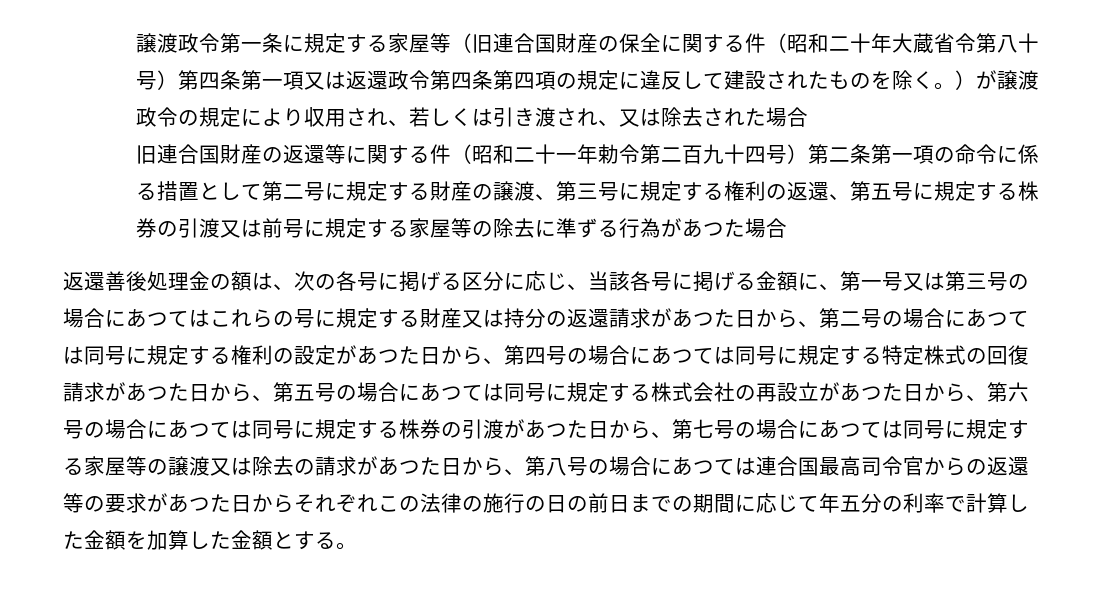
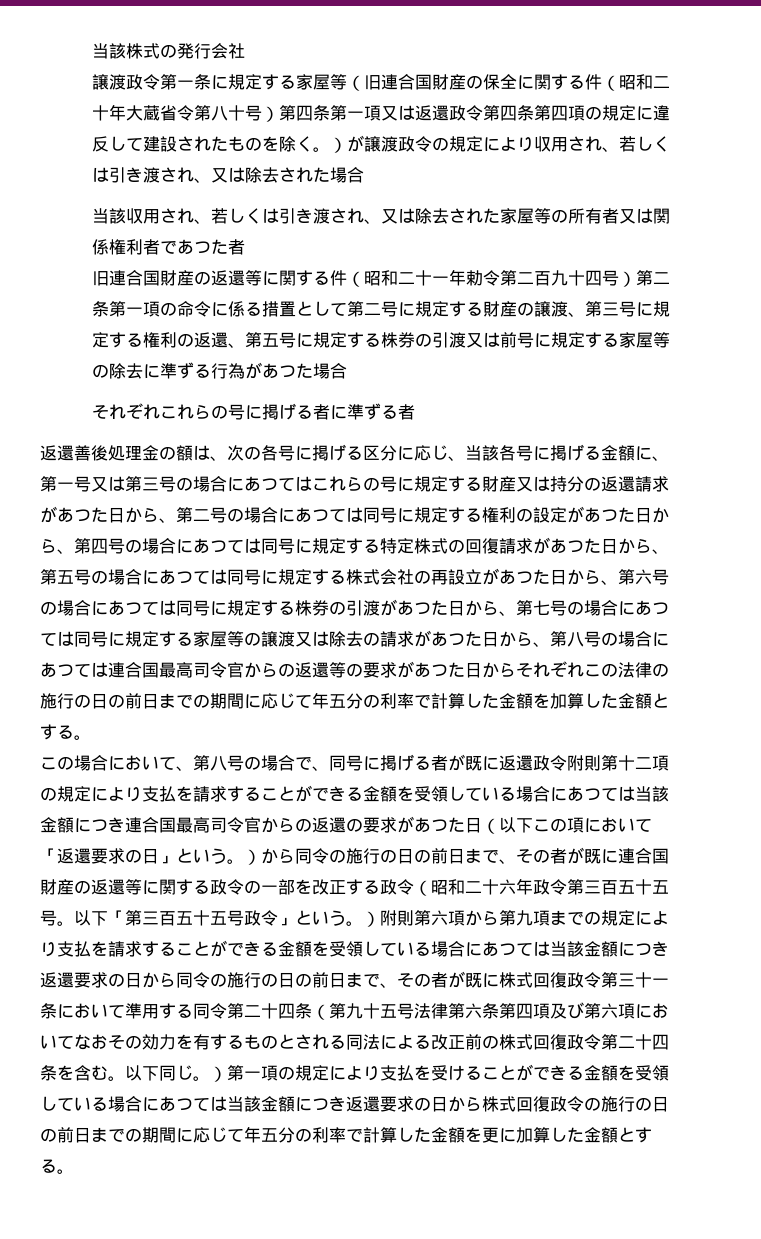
+ 当該株式の発行会社
+ 当該収用され、若しくは引き渡され、又は除去された家屋等の所有者又は関係権利者であつた者
+ それぞれこれらの号に掲げる者に準ずる者
+ この場合において、第八号の場合で、同号に掲げる者が既に返還政令附則第十二項の規定により支払を請求することができる金額を受領している場合にあつては当該金額につき連合国最高司令官からの返還の要求があつた日（以下この項において「返還要求の日」という。）から同令の施行の日の前日まで、その者が既に連合国財産の返還等に関する政令の一部を改正する政令（昭和二十六年政令第三百五十五号。以下「第三百五十五号政令」という。）附則第六項から第九項までの規定により支払を請求することができる金額を受領している場合にあつては当該金額につき返還要求の日から同令の施行の日の前日まで、その者が既に株式回復政令第三十一条において準用する同令第二十四条（第九十五号法律第六条第四項及び第六項においてなおその効力を有するものとされる同法による改正前の株式回復政令第二十四条を含む。以下同じ。）第一項の規定により支払を受けることができる金額を受領している場合にあつては当該金額につき返還要求の日から株式回復政令の施行の日の前日までの期間に応じて年五分の利率で計算した金額を更に加算した金額とする。

